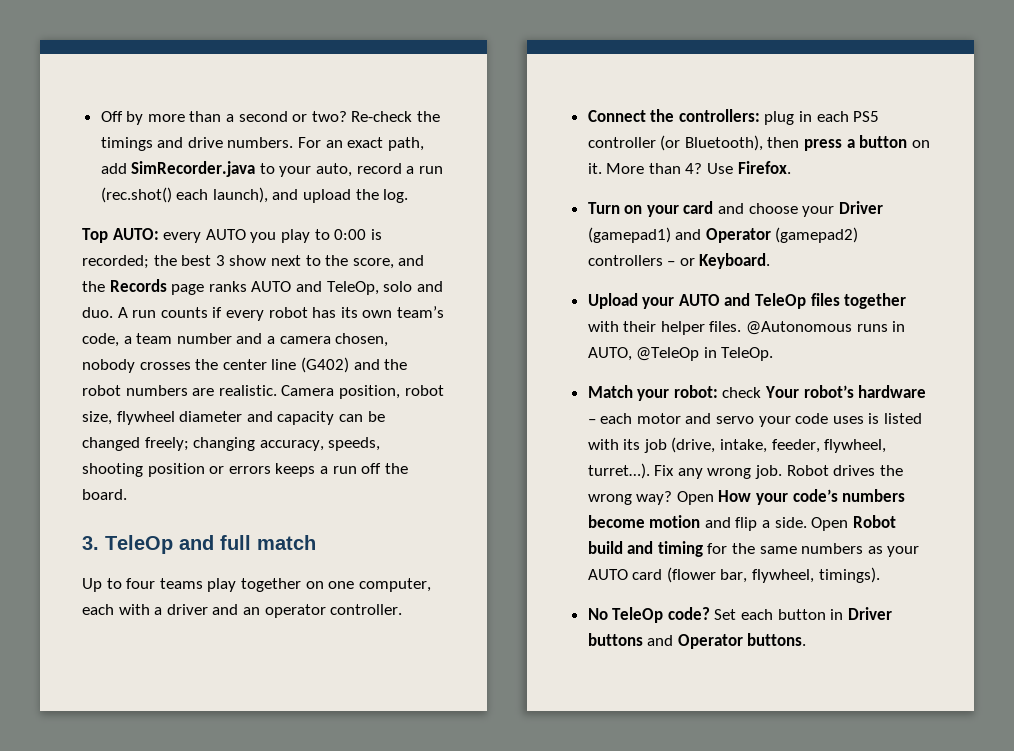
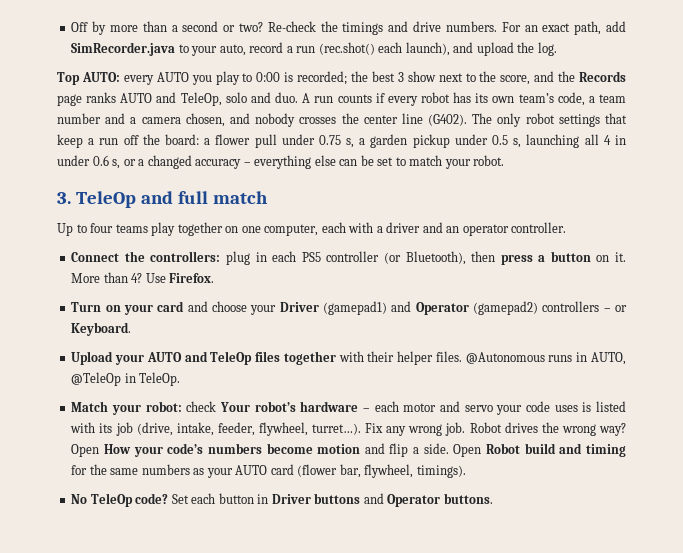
- A run counts if every robot has its own team’s code, a team number and a camera chosen, nobody crosses the center line (G402) and the robot numbers are realistic. Camera position, robot size, flywheel diameter and capacity can be changed freely; changing accuracy, speeds, shooting position or errors keeps a run off the board.
+ A run counts if every robot has its own team’s code, a team number and a camera chosen, and nobody crosses the center line (G402). The only robot settings that keep a run off the board: a flower pull under 0.75 s, a garden pickup under 0.5 s, launching all 4 in under 0.6 s, or a changed accuracy – everything else can be set to match your robot.

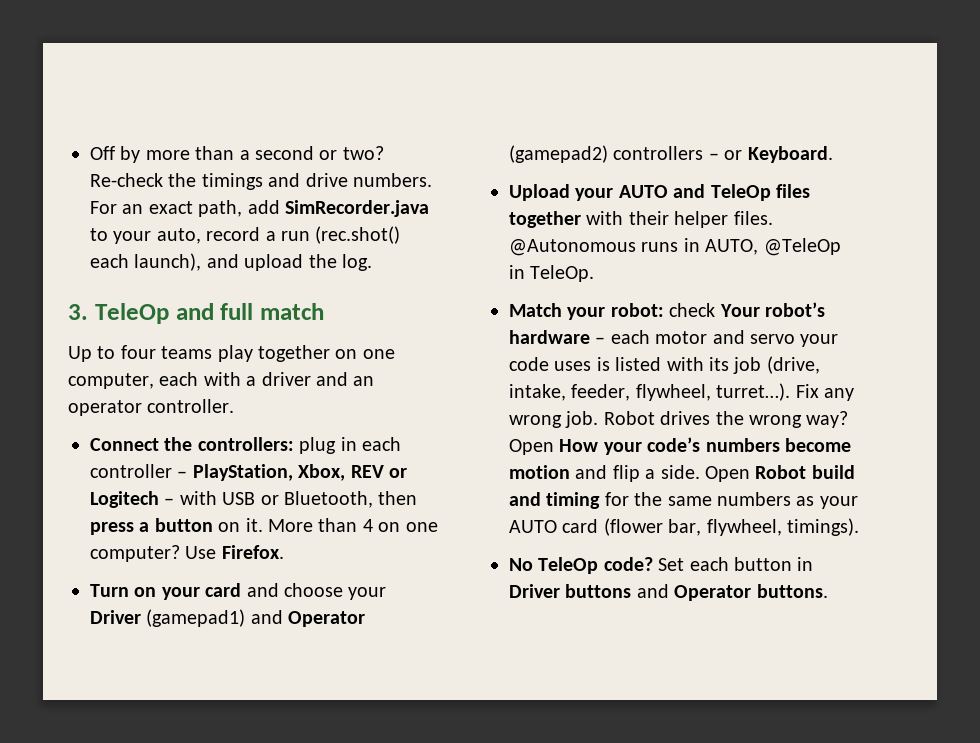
- Top AUTO: every AUTO you play to 0:00 is recorded; the best 3 show next to the score, and the Records page ranks AUTO and TeleOp, solo and duo. A run counts if every robot has its own team’s code, a team number and a camera chosen, and nobody crosses the center line (G402). The only robot settings that keep a run off the board: a flower pull under 0.75 s, a garden pickup under 0.5 s, launching all 4 in under 0.6 s, or a changed accuracy – everything else can be set to match your robot.
- Connect the controllers: plug in each PS5 controller (or Bluetooth), then press a button on it.
+ Connect the controllers: plug in each controller – PlayStation, Xbox, REV or Logitech – with USB or Bluetooth, then press a button on it.
- More than 4?
+ More than 4 on one computer?

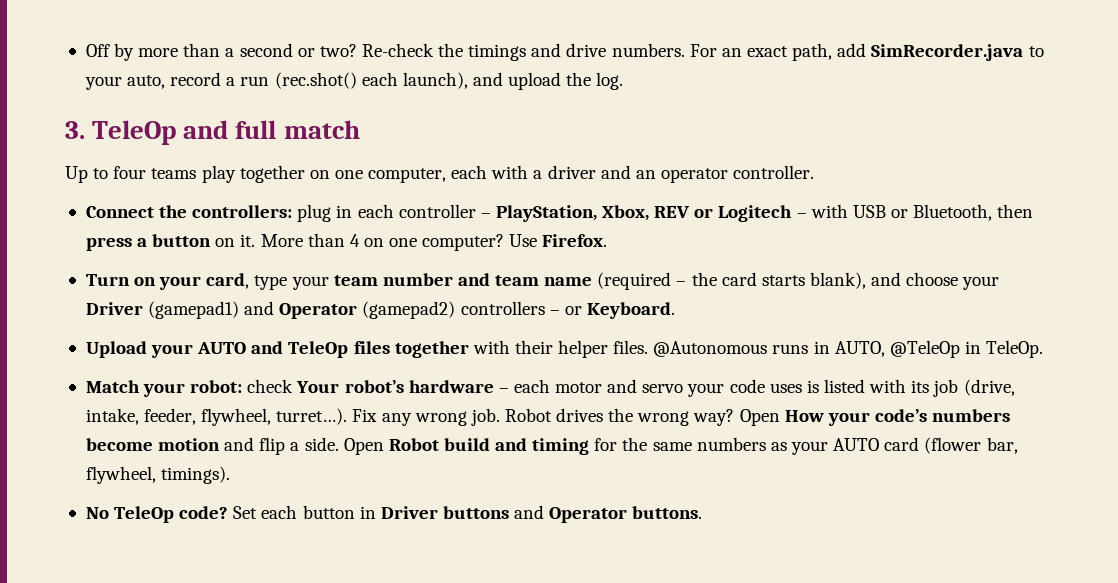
- Turn on your card and choose your Driver (gamepad1) and Operator (gamepad2) controllers – or Keyboard.
+ Turn on your card, type your team number and team name (required – the card starts blank), and choose your Driver (gamepad1) and Operator (gamepad2) controllers – or Keyboard.

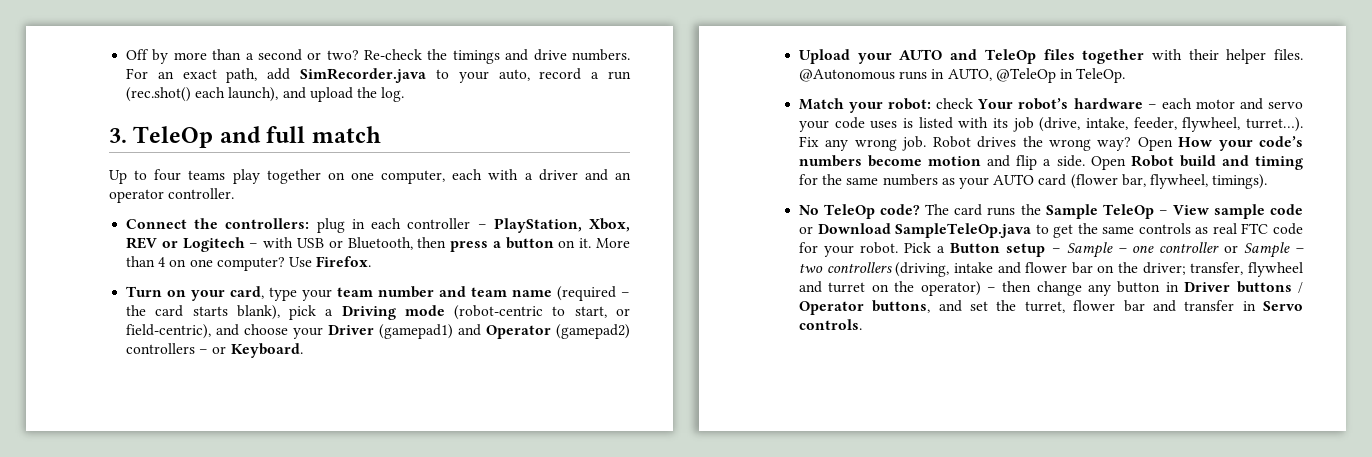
- Turn on your card, type your team number and team name (required – the card starts blank), and choose your Driver (gamepad1) and Operator (gamepad2) controllers – or Keyboard.
+ Turn on your card, type your team number and team name (required – the card starts blank), pick a Driving mode (robot-centric to start, or field-centric), and choose your Driver (gamepad1) and Operator (gamepad2) controllers – or Keyboard.
- Set each button in Driver buttons and Operator buttons.
+ The card runs the Sample TeleOp – View sample code or Download SampleTeleOp.java to get the same controls as real FTC code for your robot. Pick a Button setup – Sample – one controller or Sample – two controllers (driving, intake and flower bar on the driver; transfer, flywheel and turret on the operator) – then change any button in Driver buttons / Operator buttons, and set the turret, flower bar and transfer in Servo controls.

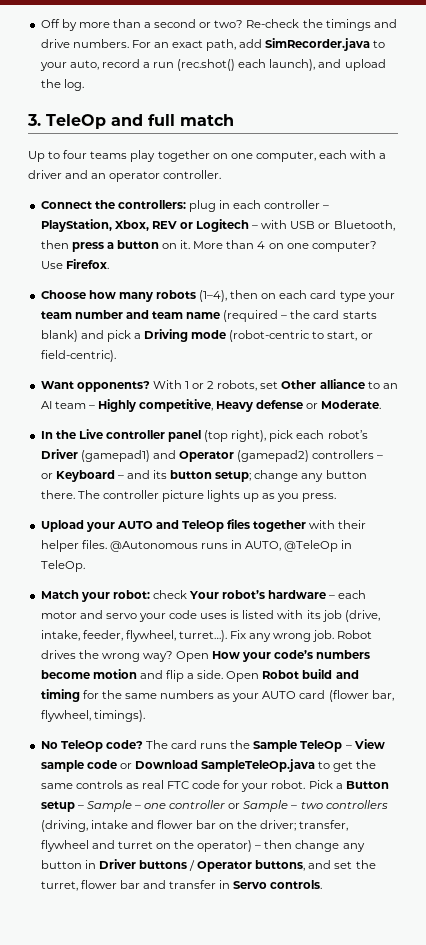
- Turn on your card, type your team number and team name (required – the card starts blank), pick a Driving mode (robot-centric to start, or field-centric), and choose your Driver (gamepad1) and Operator (gamepad2) controllers – or Keyboard.
+ Choose how many robots (1–4), then on each card type your team number and team name (required – the card starts blank) and pick a Driving mode (robot-centric to start, or field-centric).
+ Want opponents? With 1 or 2 robots, set Other alliance to an AI team – Highly competitive, Heavy defense or Moderate.
+ In the Live controller panel (top right), pick each robot’s Driver (gamepad1) and Operator (gamepad2) controllers – or Keyboard – and its button setup; change any button there. The controller picture lights up as you press.

